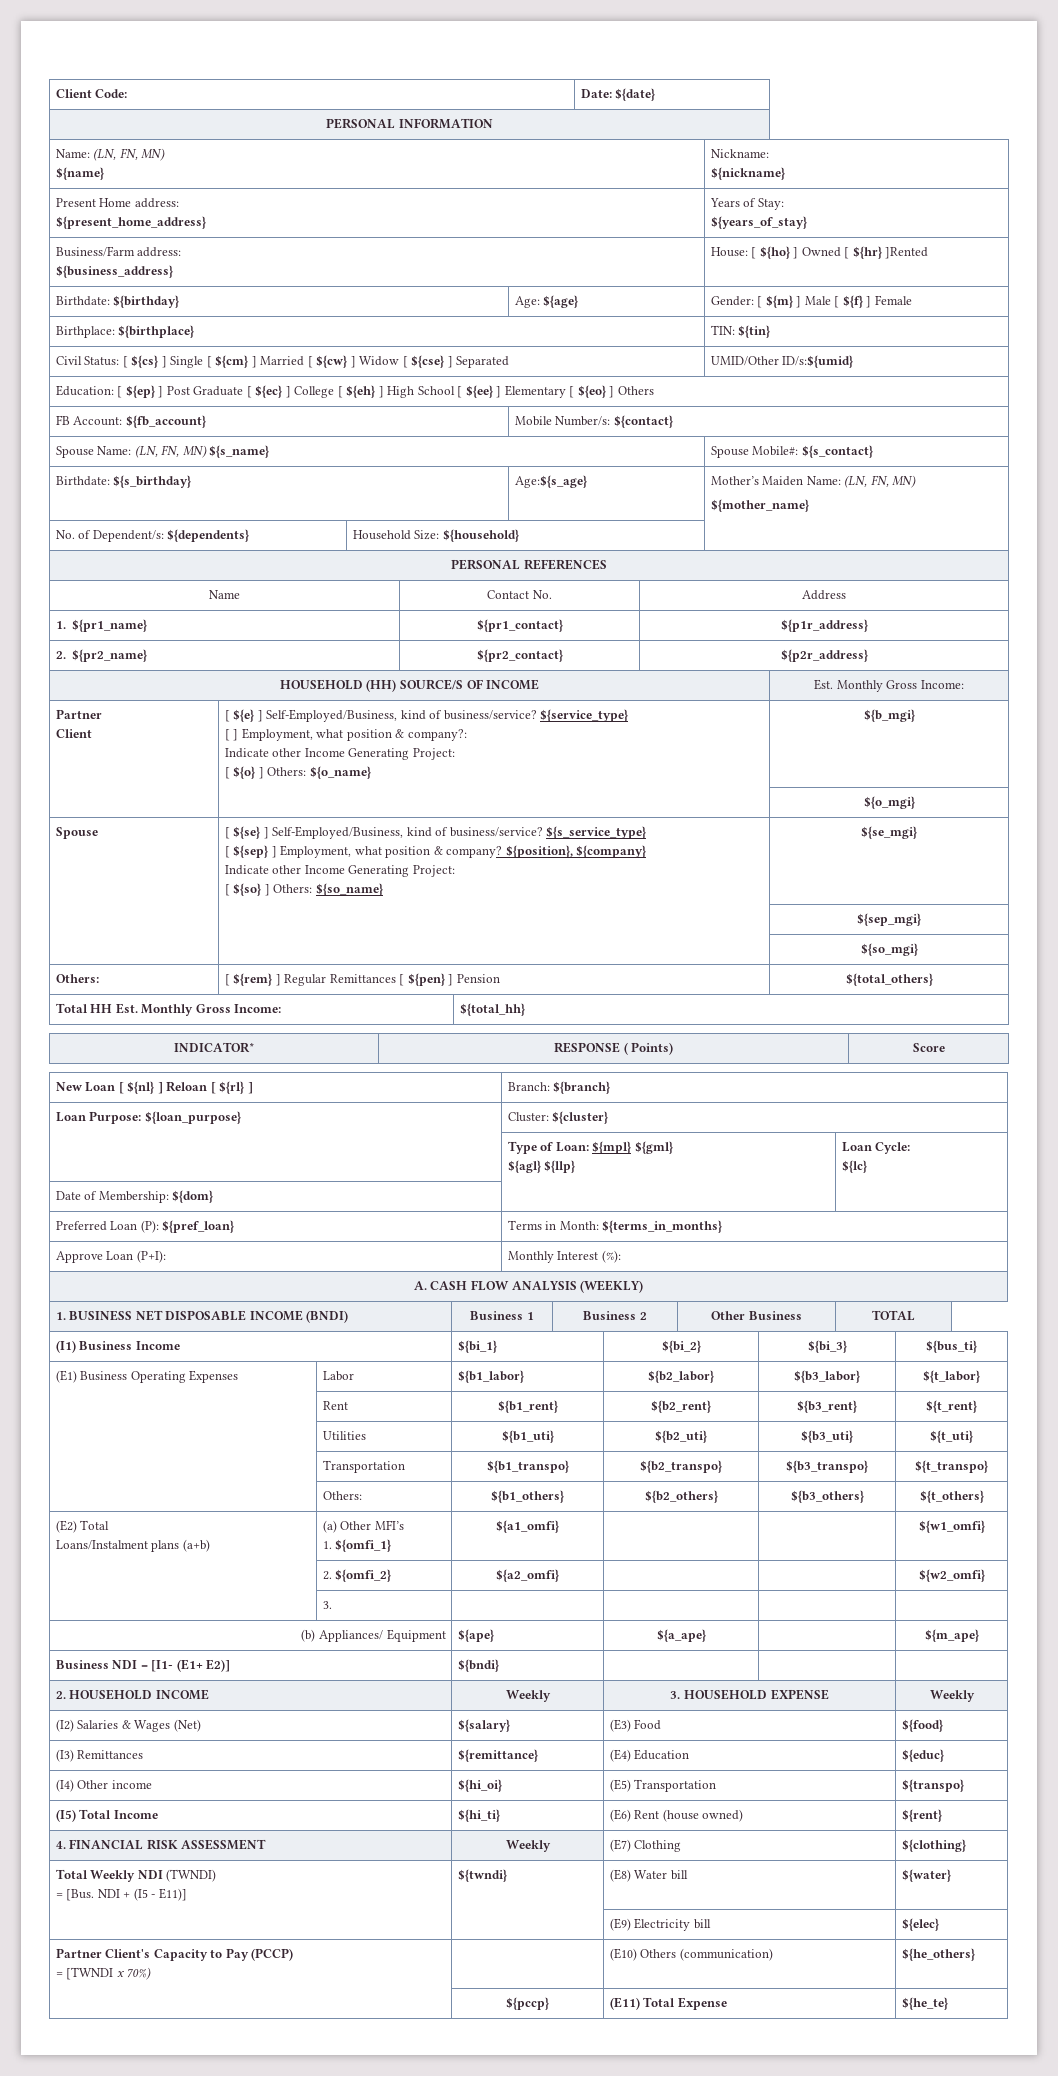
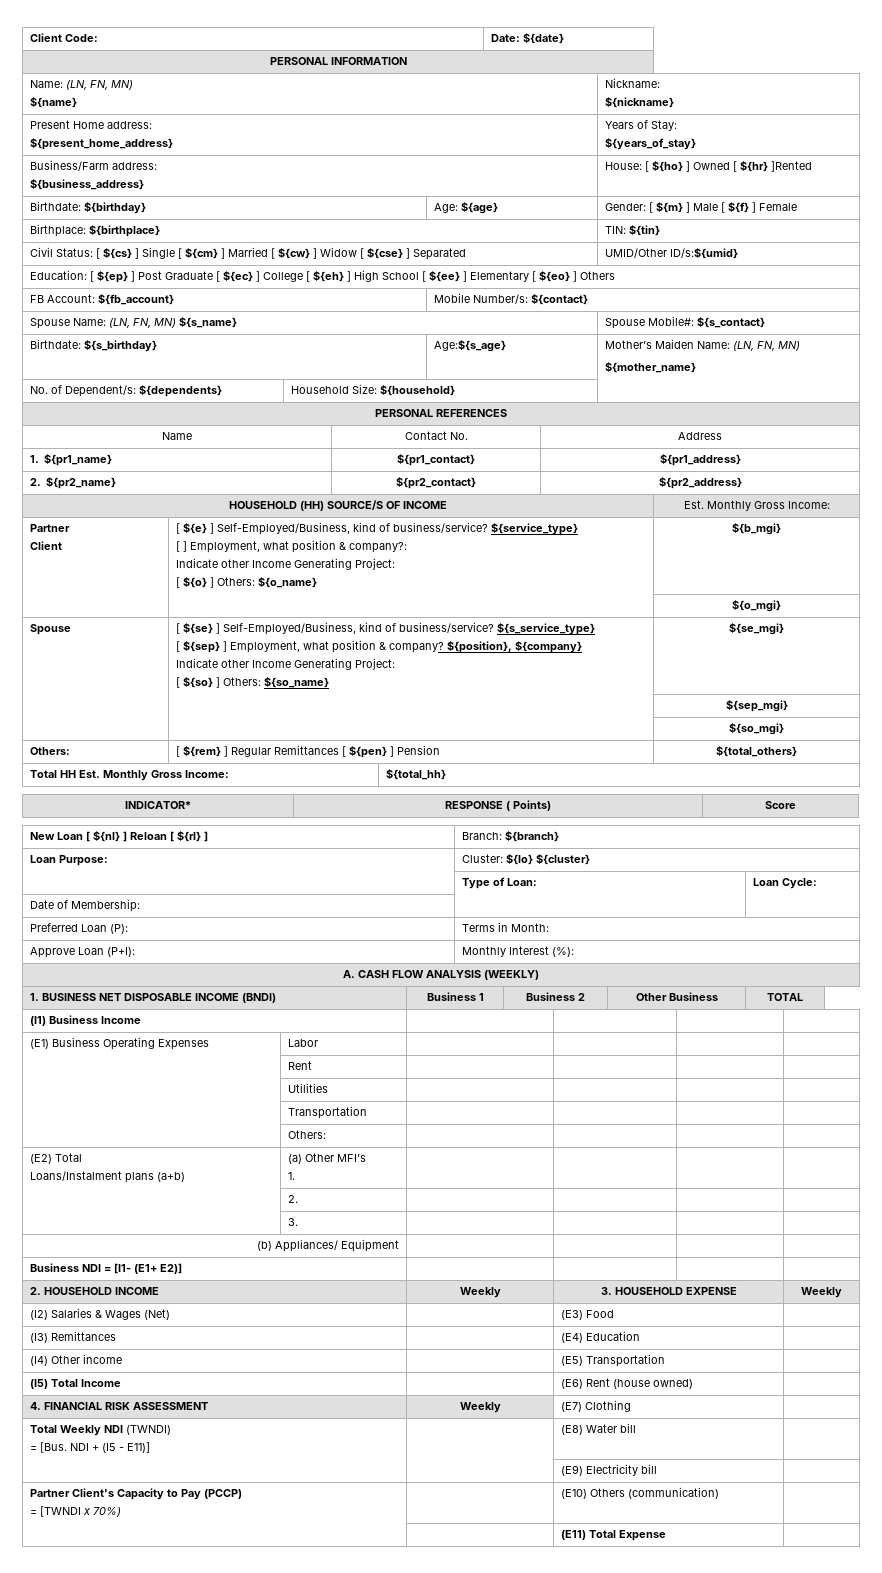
- 1. ${pr1_name} | ${pr1_contact} | ${p1r_address}
+ 1. ${pr1_name} | ${pr1_contact} | ${pr1_address}
- 2. ${pr2_name} | ${pr2_contact} | ${p2r_address}
+ 2. ${pr2_name} | ${pr2_contact} | ${pr2_address}
- Loan Purpose: ${loan_purpose} | Cluster: ${cluster}
+ Loan Purpose: | Cluster: ${lo} ${cluster}
- | Type of Loan: ${mpl} ${gml}
- ${agl} ${llp} | Loan Cycle:
- ${lc}
+ | Type of Loan: | Loan Cycle:
- Date of Membership: ${dom} | |
+ Date of Membership: | |
- Preferred Loan (P): ${pref_loan} | Terms in Month: ${terms_in_months}
+ Preferred Loan (P): | Terms in Month:
- (I1) Business Income | ${bi_1} | ${bi_2} | ${bi_3} | ${bus_ti}
+ (I1) Business Income | | | |
- (E1) Business Operating Expenses | Labor | ${b1_labor} | ${b2_labor} | ${b3_labor} | ${t_labor}
- | Rent | ${b1_rent} | ${b2_rent} | ${b3_rent} | ${t_rent}
- | Utilities | ${b1_uti} | ${b2_uti} | ${b3_uti} | ${t_uti}
- | Transportation | ${b1_transpo} | ${b2_transpo} | ${b3_transpo} | ${t_transpo}
- | Others: | ${b1_others} | ${b2_others} | ${b3_others} | ${t_others}
+ (E1) Business Operating Expenses | Labor | | | |
+ | Rent | | | |
+ | Utilities | | | |
+ | Transportation | | | |
+ | Others: | | | |
  (E2) Total
  Loans/Instalment plans (a+b) | (a) Other MFI’s
- 1. ${omfi_1} | ${a1_omfi} | | | ${w1_omfi}
- | 2. ${omfi_2} | ${a2_omfi} | | | ${w2_omfi}
+ 1. | | | |
+ | 2. | | | |
- (b) Appliances/ Equipment | ${ape} | ${a_ape} | | ${m_ape}
+ (b) Appliances/ Equipment | | | |
- Business NDI = [I1- (E1+ E2)] | ${bndi} | | |
+ Business NDI = [I1- (E1+ E2)] | | | |
- (I2) Salaries & Wages (Net) | ${salary} | (E3) Food | ${food}
+ (I2) Salaries & Wages (Net) | | (E3) Food |
- (I3) Remittances | ${remittance} | (E4) Education | ${educ}
+ (I3) Remittances | | (E4) Education |
- (I4) Other income | ${hi_oi} | (E5) Transportation | ${transpo}
+ (I4) Other income | | (E5) Transportation |
- (I5) Total Income | ${hi_ti} | (E6) Rent (house owned) | ${rent}
+ (I5) Total Income | | (E6) Rent (house owned) |
- 4. FINANCIAL RISK ASSESSMENT | Weekly | (E7) Clothing | ${clothing}
+ 4. FINANCIAL RISK ASSESSMENT | Weekly | (E7) Clothing |
  Total Weekly NDI (TWNDI)
- = [Bus. NDI + (I5 - E11)] | ${twndi} | (E8) Water bill | ${water}
+ = [Bus. NDI + (I5 - E11)] | | (E8) Water bill |
- | | (E9) Electricity bill | ${elec}
+ | | (E9) Electricity bill |
  Partner Client's Capacity to Pay (PCCP)
- = [TWNDI x 70%) | | (E10) Others (communication) | ${he_others}
- | ${pccp} | (E11) Total Expense | ${he_te}
+ = [TWNDI x 70%) | | (E10) Others (communication) |
+ | | (E11) Total Expense |

